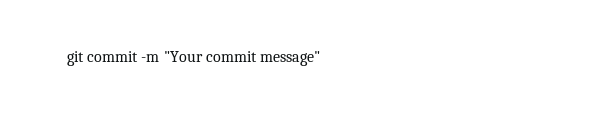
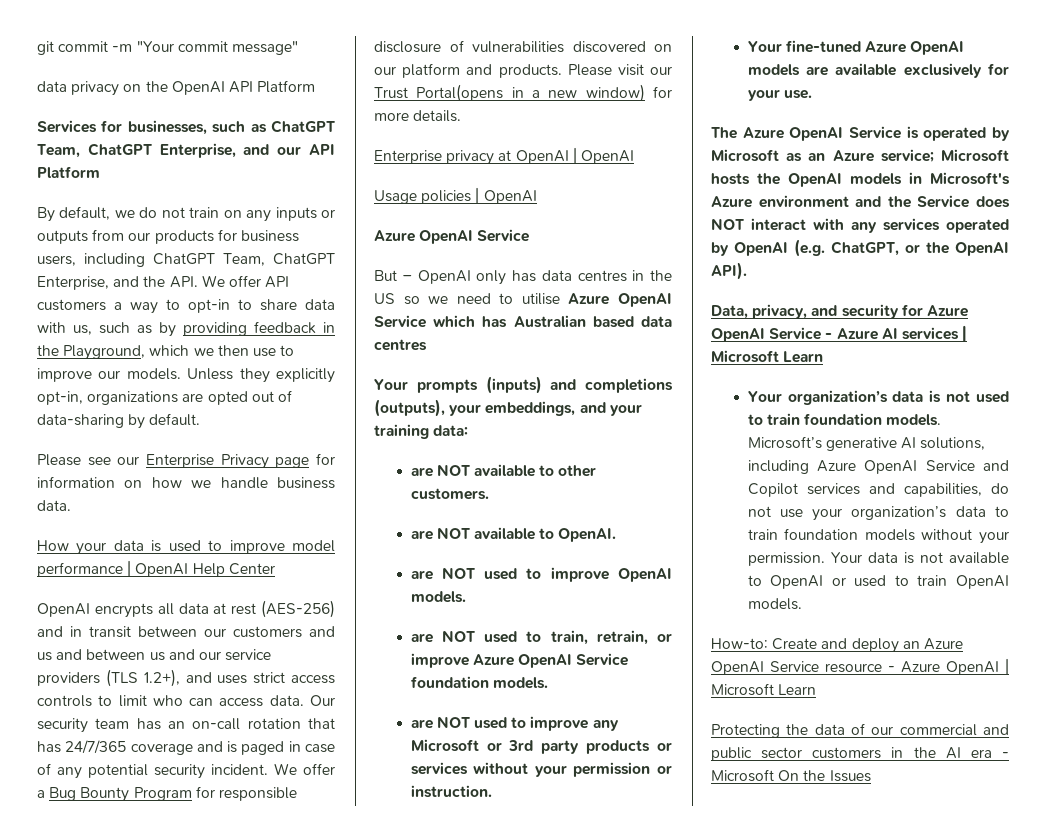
+ data privacy on the OpenAI API Platform
+ Services for businesses, such as ChatGPT Team, ChatGPT Enterprise, and our API Platform
+ By default, we do not train on any inputs or outputs from our products for business users, including ChatGPT Team, ChatGPT Enterprise, and the API. We offer API customers a way to opt-in to share data with us, such as by providing feedback in the Playground, which we then use to improve our models. Unless they explicitly opt-in, organizations are opted out of data-sharing by default.
+ Please see our Enterprise Privacy page for information on how we handle business data.
+ How your data is used to improve model performance | OpenAI Help Center
+ OpenAI encrypts all data at rest (AES-256) and in transit between our customers and us and between us and our service providers (TLS 1.2+), and uses strict access controls to limit who can access data. Our security team has an on-call rotation that has 24/7/365 coverage and is paged in case of any potential security incident. We offer a Bug Bounty Program for responsible disclosure of vulnerabilities discovered on our platform and products. Please visit our Trust Portal(opens in a new window) for more details.
+ Enterprise privacy at OpenAI | OpenAI
+ Usage policies | OpenAI
+ Azure OpenAI Service
+ But – OpenAI only has data centres in the US so we need to utilise Azure OpenAI Service which has Australian based data centres
+ Your prompts (inputs) and completions (outputs), your embeddings, and your training data:
+ are NOT available to other customers.
+ are NOT available to OpenAI.
+ are NOT used to improve OpenAI models.
+ are NOT used to train, retrain, or improve Azure OpenAI Service foundation models.
+ are NOT used to improve any Microsoft or 3rd party products or services without your permission or instruction.
+ Your fine-tuned Azure OpenAI models are available exclusively for your use.
+ The Azure OpenAI Service is operated by Microsoft as an Azure service; Microsoft hosts the OpenAI models in Microsoft's Azure environment and the Service does NOT interact with any services operated by OpenAI (e.g. ChatGPT, or the OpenAI API).
+ Data, privacy, and security for Azure OpenAI Service - Azure AI services | Microsoft Learn
+ Your organization’s data is not used to train foundation models. Microsoft’s generative AI solutions, including Azure OpenAI Service and Copilot services and capabilities, do not use your organization’s data to train foundation models without your permission. Your data is not available to OpenAI or used to train OpenAI models.
+ How-to: Create and deploy an Azure OpenAI Service resource - Azure OpenAI | Microsoft Learn
+ Protecting the data of our commercial and public sector customers in the AI era - Microsoft On the Issues

